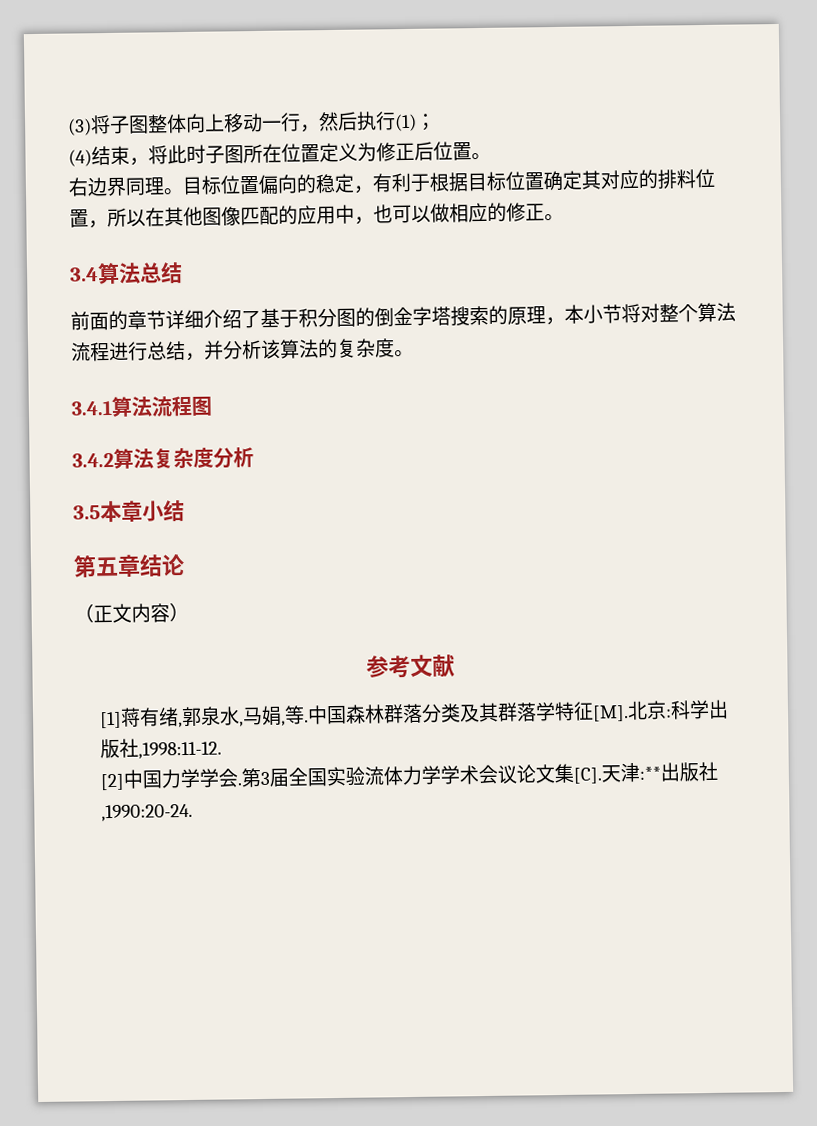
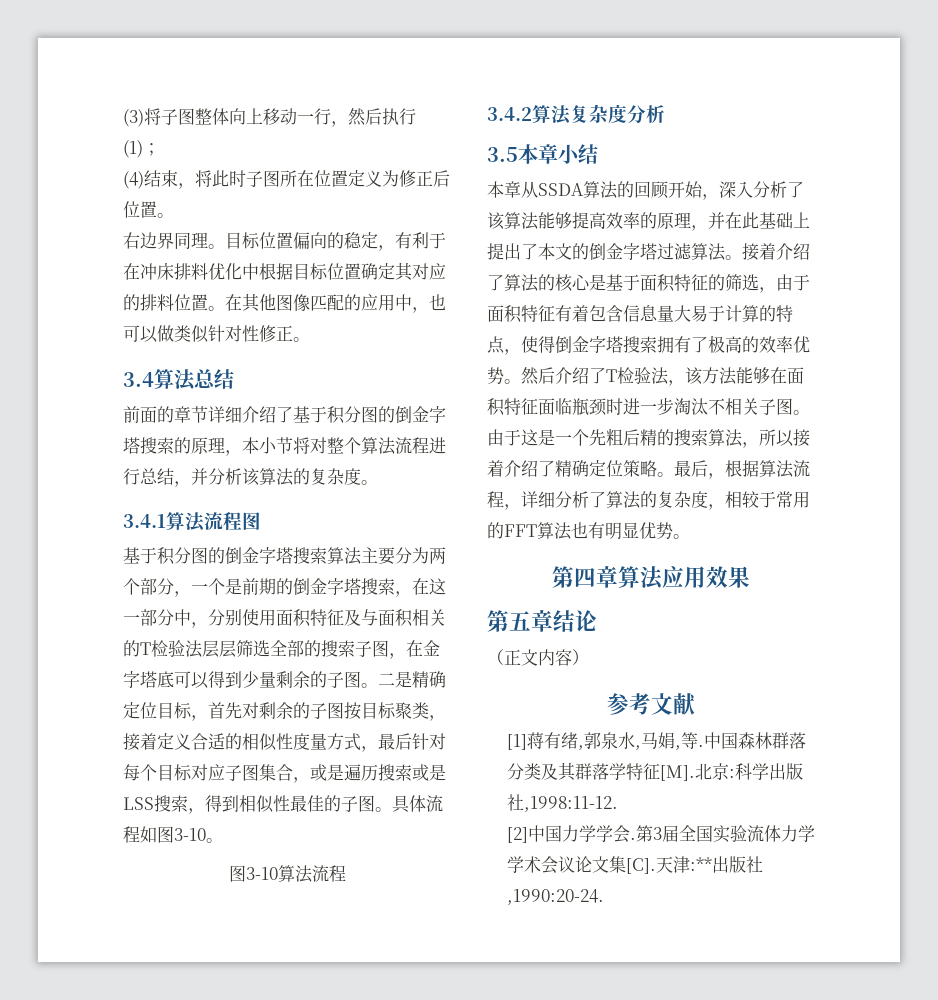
- 目标位置偏向的稳定，有利于根据目标位置确定其对应的排料位置，所以在其他图像匹配的应用中，也可以做相应的修正。
+ 目标位置偏向的稳定，有利于在冲床排料优化中根据目标位置确定其对应的排料位置。在其他图像匹配的应用中，也可以做类似针对性修正。
+ 基于积分图的倒金字塔搜索算法主要分为两个部分，一个是前期的倒金字塔搜索，在这一部分中，分别使用面积特征及与面积相关的T检验法层层筛选全部的搜索子图，在金字塔底可以得到少量剩余的子图。二是精确定位目标，首先对剩余的子图按目标聚类，接着定义合适的相似性度量方式，最后针对每个目标对应子图集合，或是遍历搜索或是LSS搜索，得到相似性最佳的子图。具体流程如图3-10。
+ 图3-10算法流程
+ 本章从SSDA算法的回顾开始，深入分析了该算法能够提高效率的原理，并在此基础上提出了本文的倒金字塔过滤算法。接着介绍了算法的核心是基于面积特征的筛选，由于面积特征有着包含信息量大易于计算的特点，使得倒金字塔搜索拥有了极高的效率优势。然后介绍了T检验法，该方法能够在面积特征面临瓶颈时进一步淘汰不相关子图。由于这是一个先粗后精的搜索算法，所以接着介绍了精确定位策略。最后，根据算法流程，详细分析了算法的复杂度，相较于常用的FFT算法也有明显优势。
+ 第四章算法应用效果

